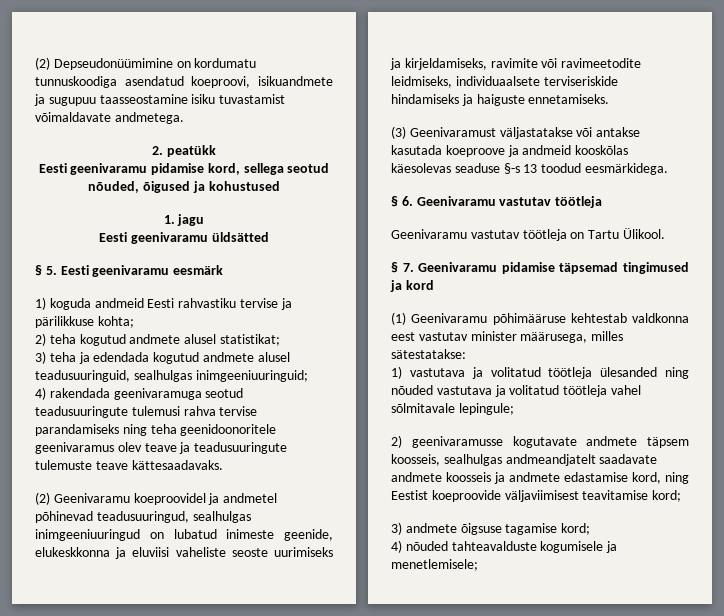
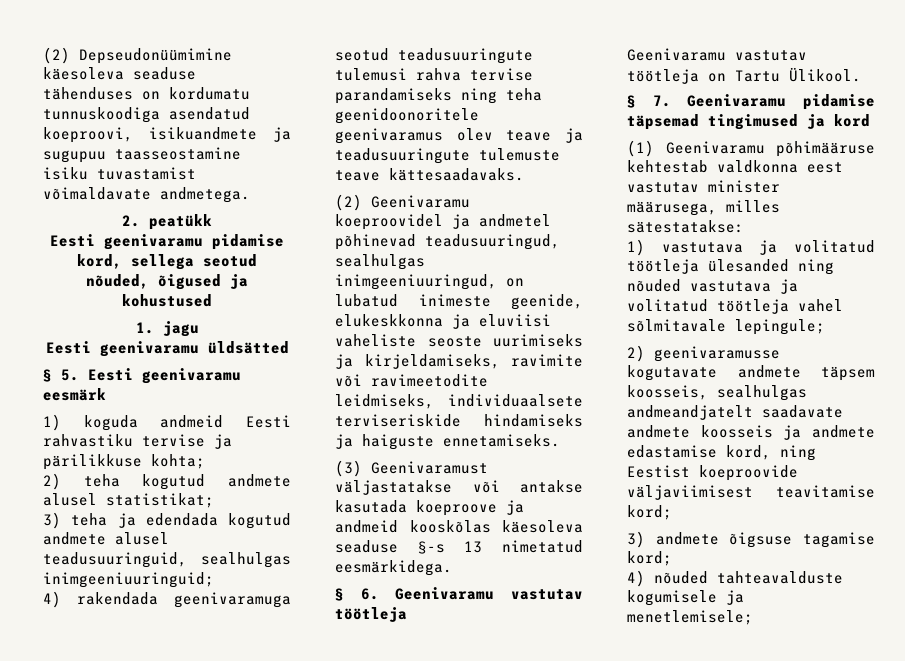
- (2) Depseudonüümimine on kordumatu tunnuskoodiga asendatud koeproovi, isikuandmete ja sugupuu taasseostamine isiku tuvastamist võimaldavate andmetega.
+ (2) Depseudonüümimine käesoleva seaduse tähenduses on kordumatu tunnuskoodiga asendatud koeproovi, isikuandmete ja sugupuu taasseostamine isiku tuvastamist võimaldavate andmetega.
- (2) Geenivaramu koeproovidel ja andmetel põhinevad teadusuuringud, sealhulgas inimgeeniuuringud on lubatud inimeste geenide, elukeskkonna ja eluviisi vaheliste seoste uurimiseks ja kirjeldamiseks, ravimite või ravimeetodite leidmiseks, individuaalsete terviseriskide hindamiseks ja haiguste ennetamiseks.
+ (2) Geenivaramu koeproovidel ja andmetel põhinevad teadusuuringud, sealhulgas inimgeeniuuringud, on lubatud inimeste geenide, elukeskkonna ja eluviisi vaheliste seoste uurimiseks ja kirjeldamiseks, ravimite või ravimeetodite leidmiseks, individuaalsete terviseriskide hindamiseks ja haiguste ennetamiseks.
- (3) Geenivaramust väljastatakse või antakse kasutada koeproove ja andmeid kooskõlas käesolevas seaduse §-s 13 toodud eesmärkidega.
+ (3) Geenivaramust väljastatakse või antakse kasutada koeproove ja andmeid kooskõlas käesoleva seaduse §-s 13 nimetatud eesmärkidega.

